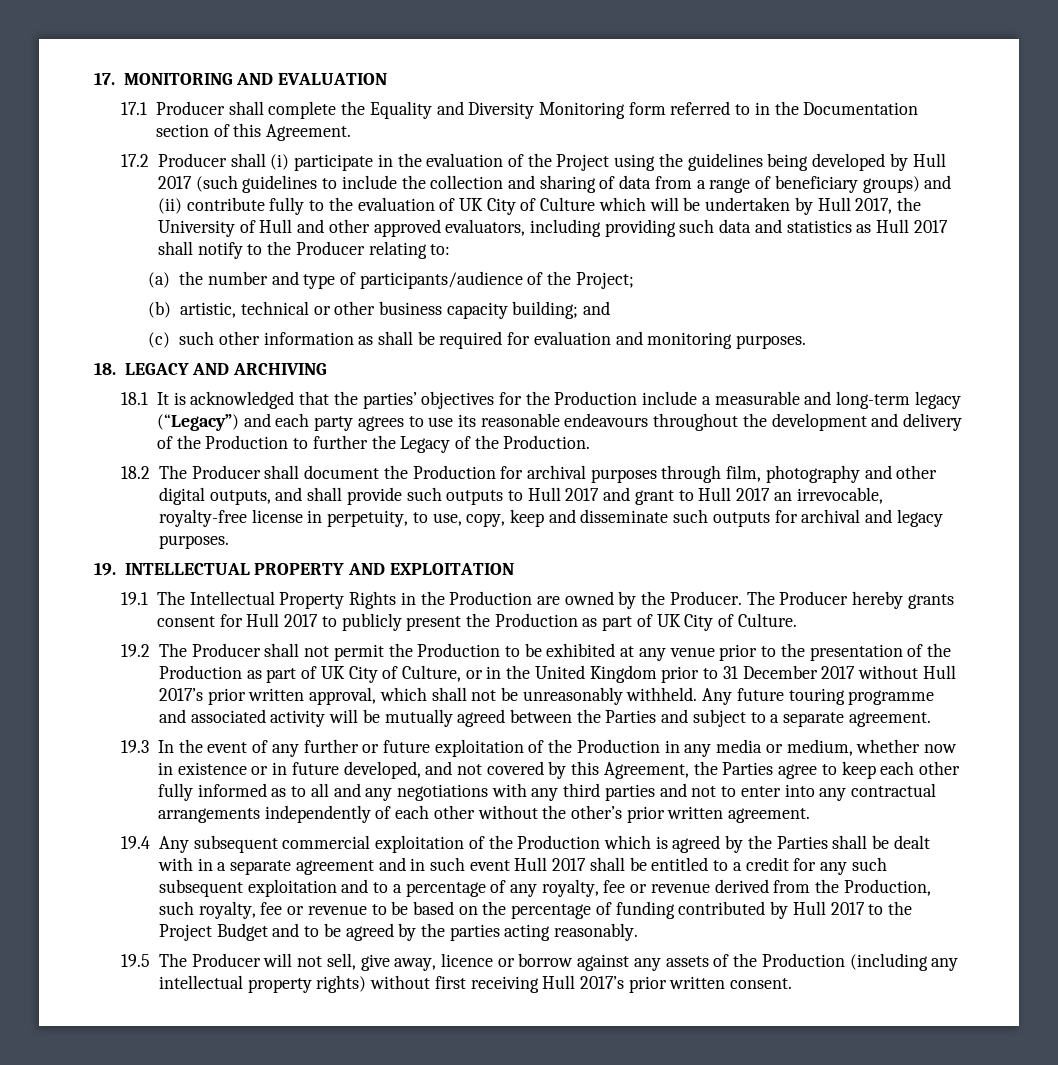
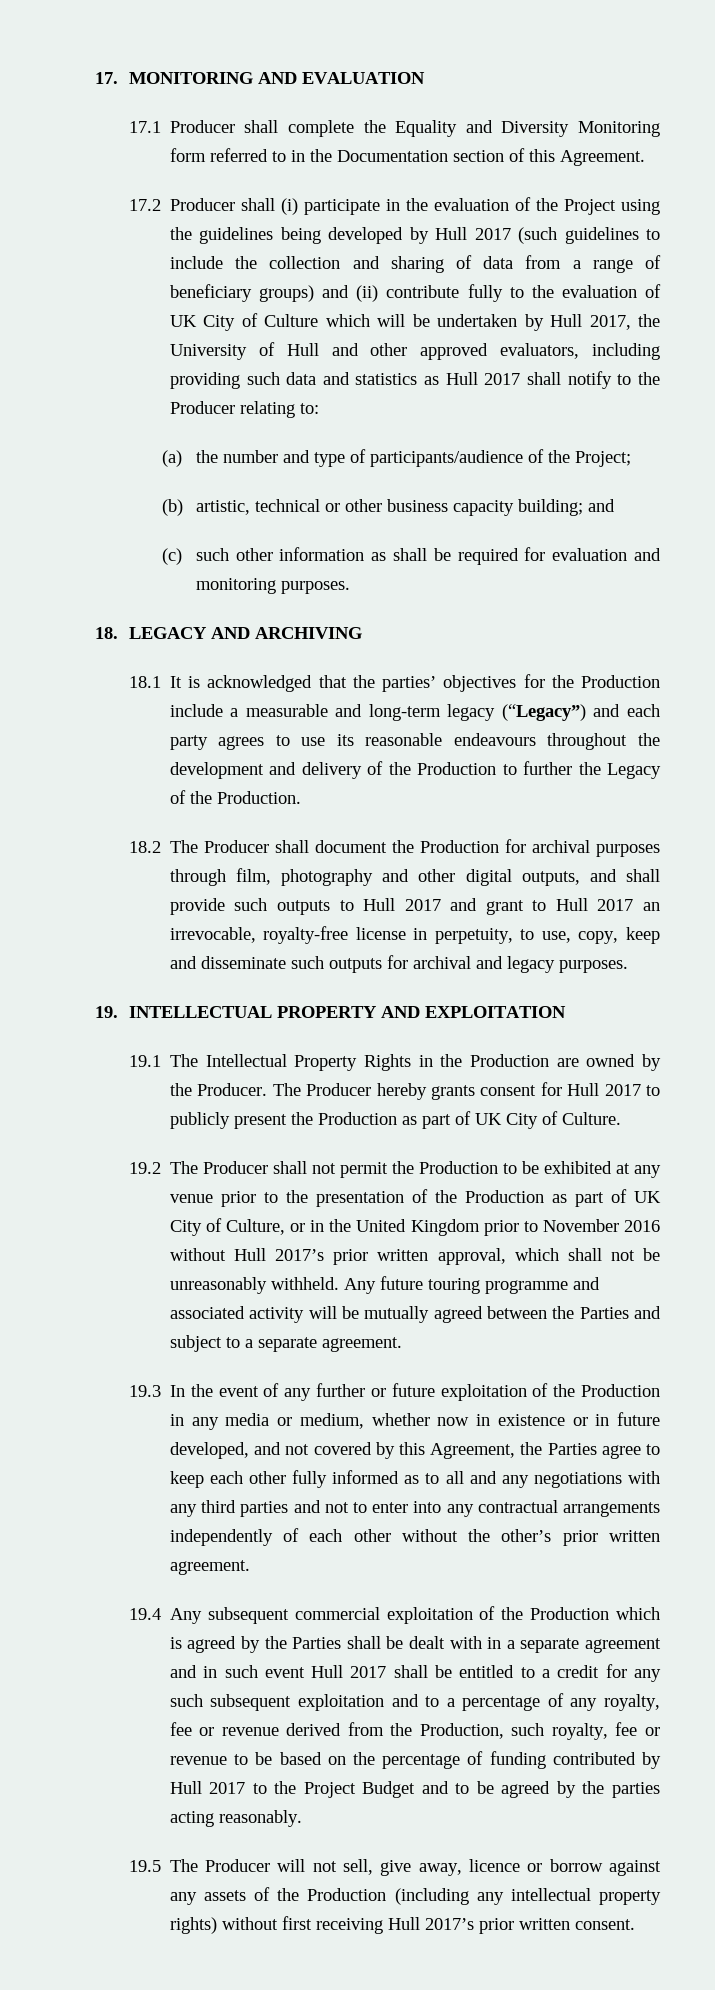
- 19.2 The Producer shall not permit the Production to be exhibited at any venue prior to the presentation of the Production as part of UK City of Culture, or in the United Kingdom prior to 31 December 2017 without Hull 2017’s prior written approval, which shall not be unreasonably withheld.
+ 19.2 The Producer shall not permit the Production to be exhibited at any venue prior to the presentation of the Production as part of UK City of Culture, or in the United Kingdom prior to November 2016 without Hull 2017’s prior written approval, which shall not be unreasonably withheld.

